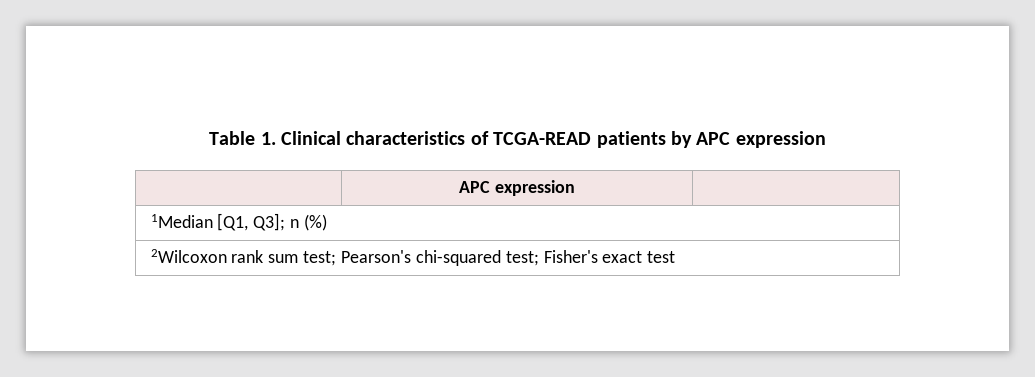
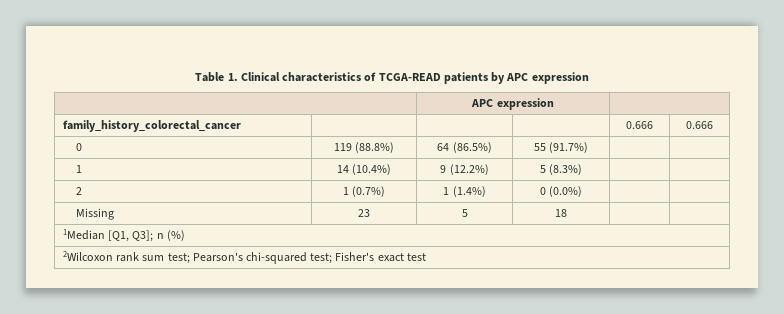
+ family_history_colorectal_cancer | | | | 0.666 | 0.666
+ 0 | 119 (88.8%) | 64 (86.5%) | 55 (91.7%) | |
+ 1 | 14 (10.4%) | 9 (12.2%) | 5 (8.3%) | |
+ 2 | 1 (0.7%) | 1 (1.4%) | 0 (0.0%) | |
+ Missing | 23 | 5 | 18 | |

